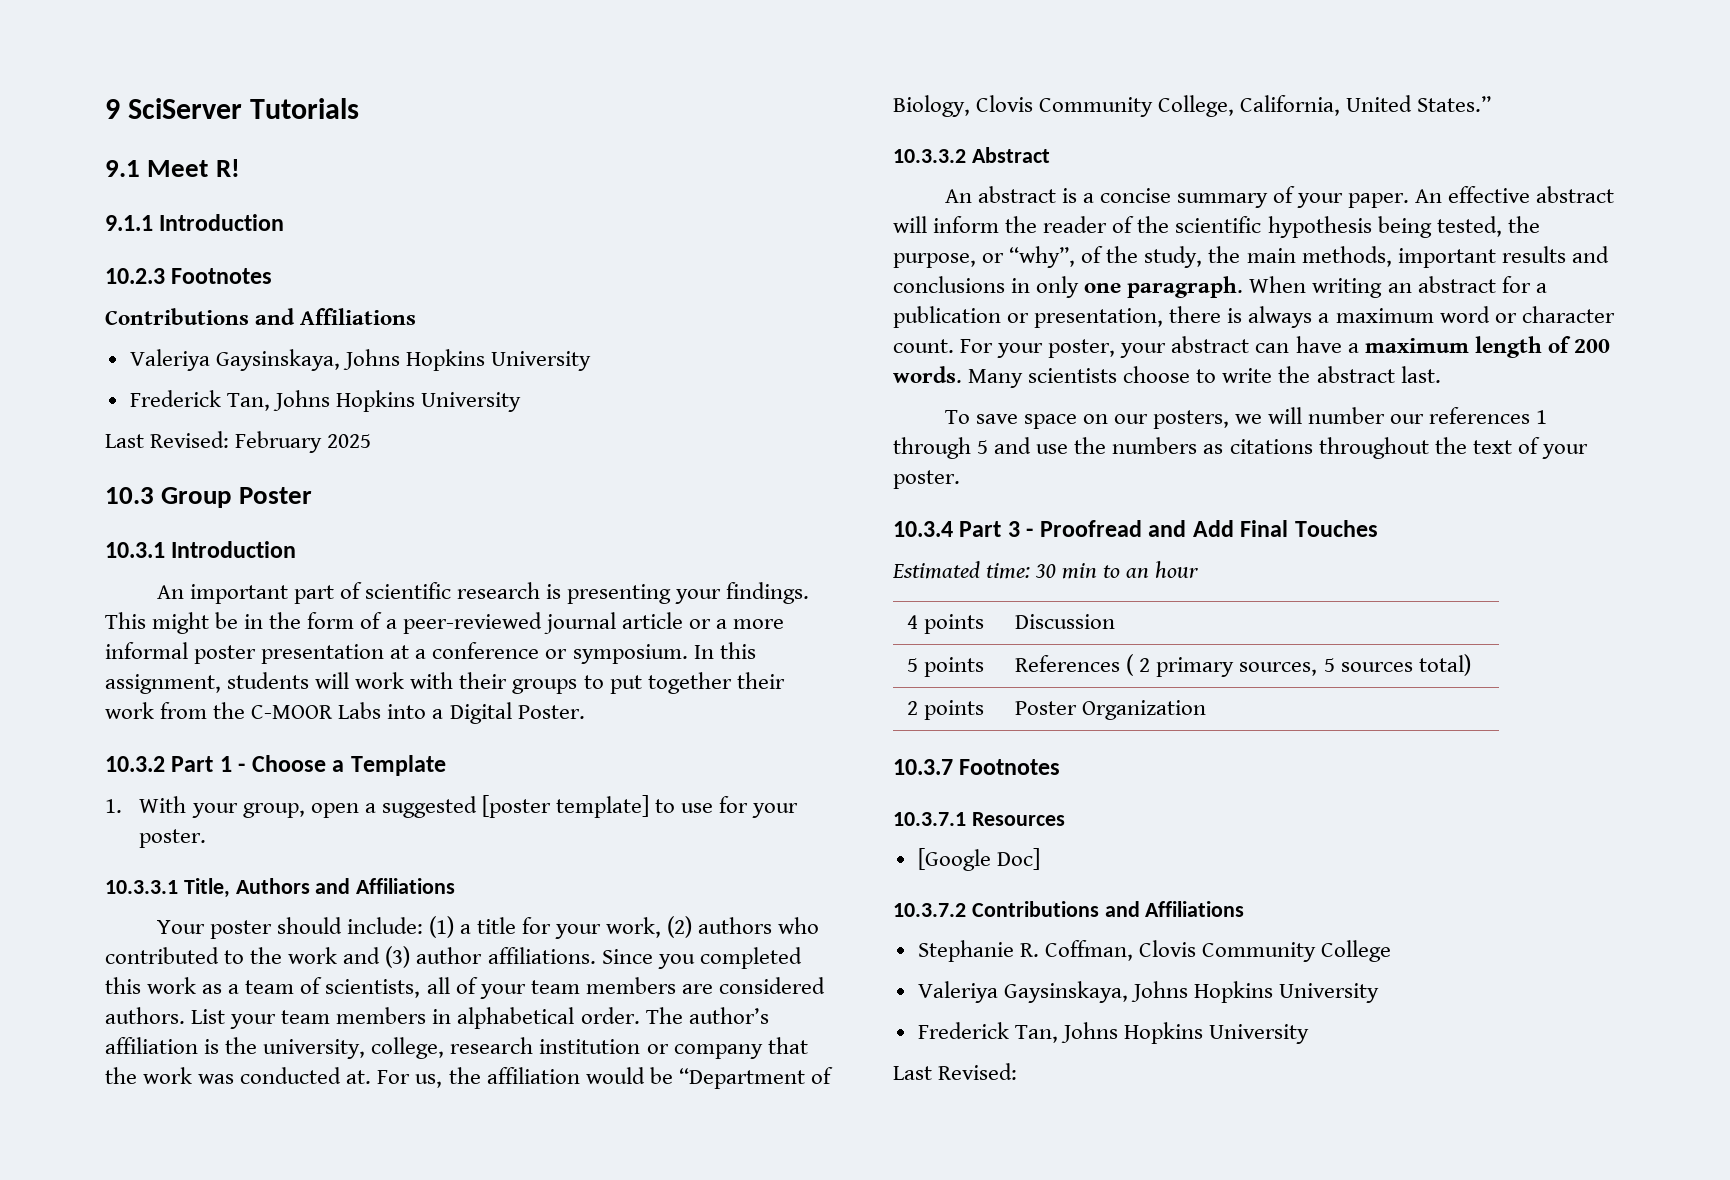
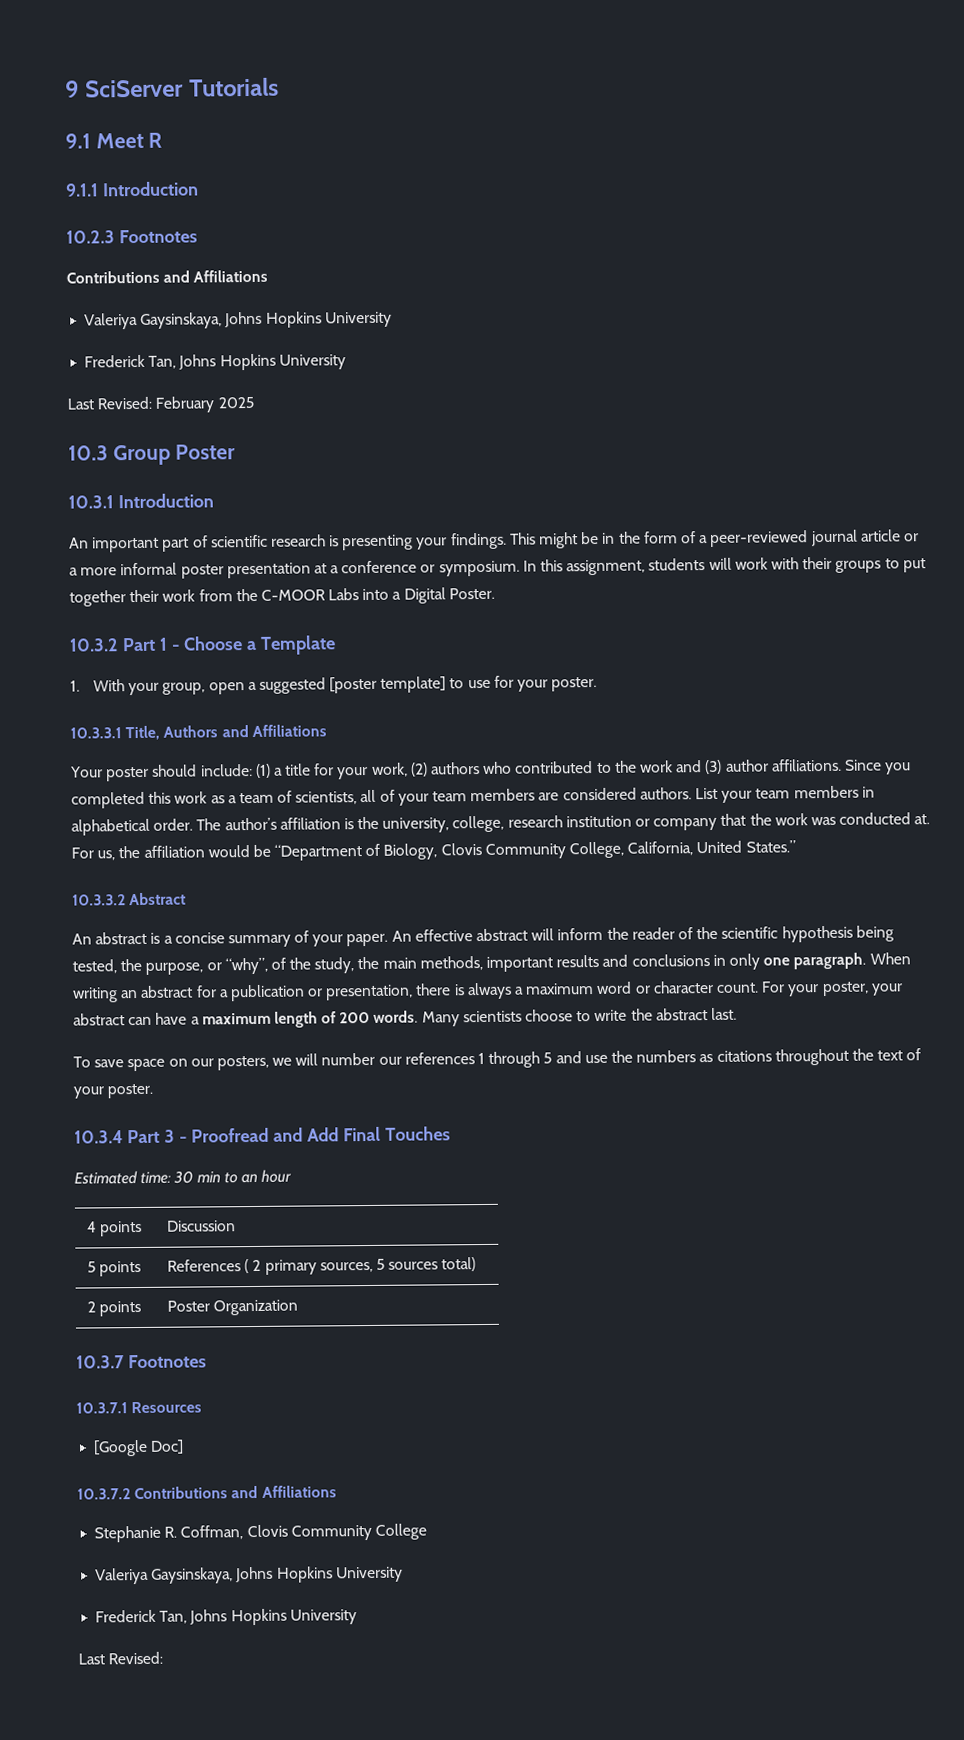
- 9.1 Meet R!
+ 9.1 Meet R

